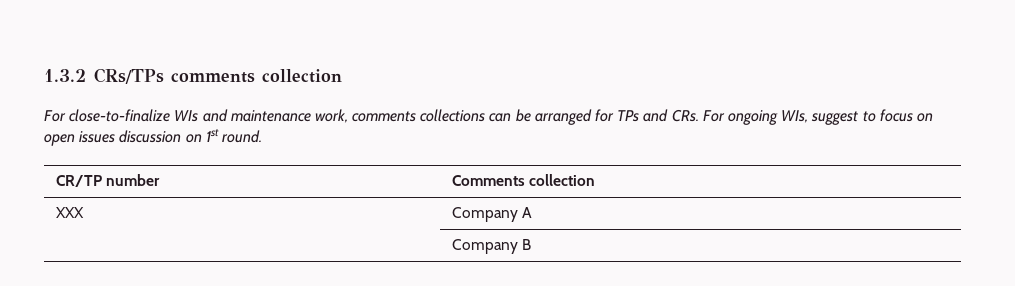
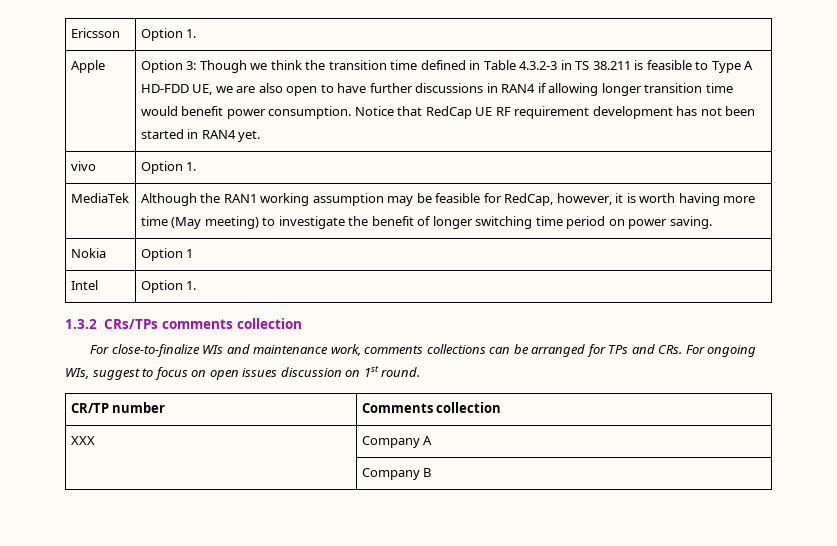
+ Ericsson | Option 1.
+ Apple | Option 3: Though we think the transition time defined in Table 4.3.2-3 in TS 38.211 is feasible to Type A HD-FDD UE, we are also open to have further discussions in RAN4 if allowing longer transition time would benefit power consumption. Notice that RedCap UE RF requirement development has not been started in RAN4 yet.
+ vivo | Option 1.
+ MediaTek | Although the RAN1 working assumption may be feasible for RedCap, however, it is worth having more time (May meeting) to investigate the benefit of longer switching time period on power saving.
+ Nokia | Option 1
+ Intel | Option 1.

